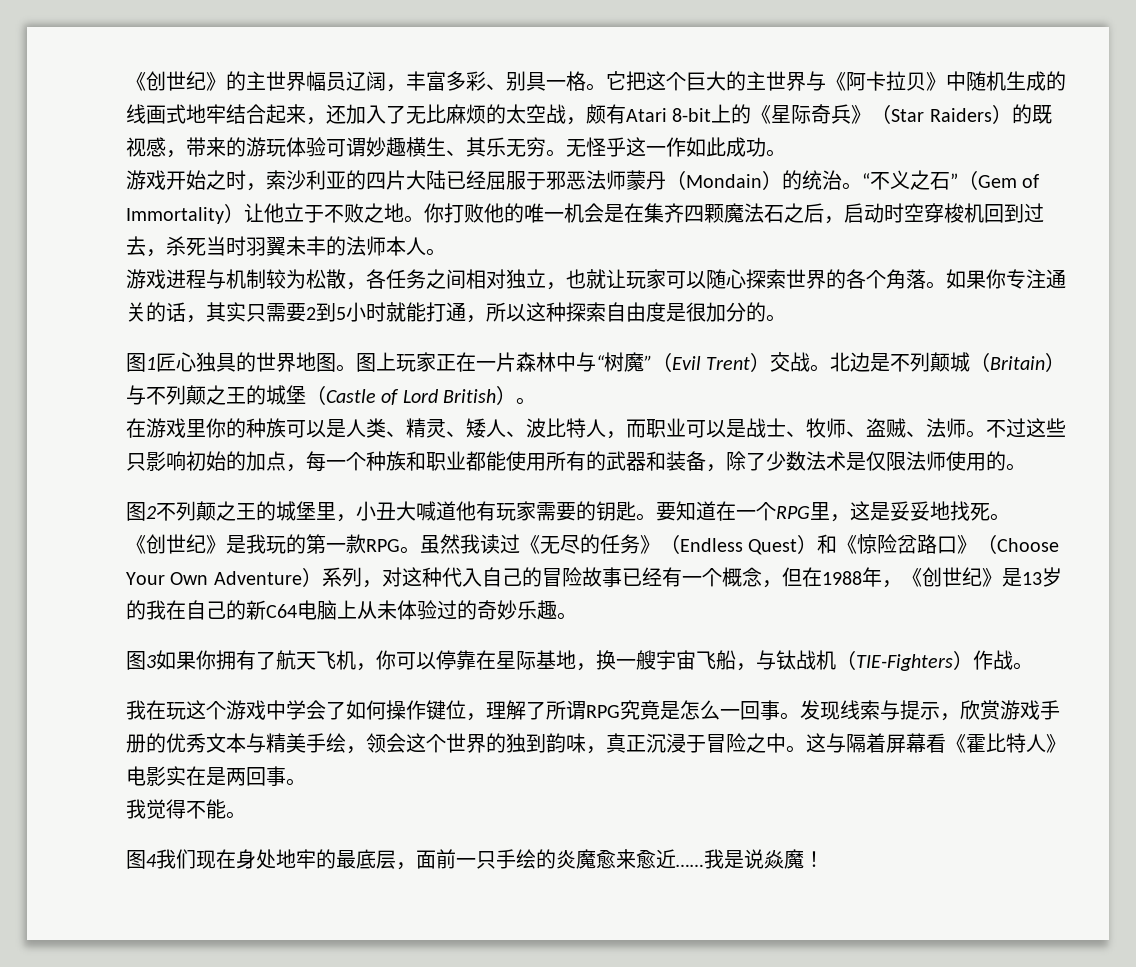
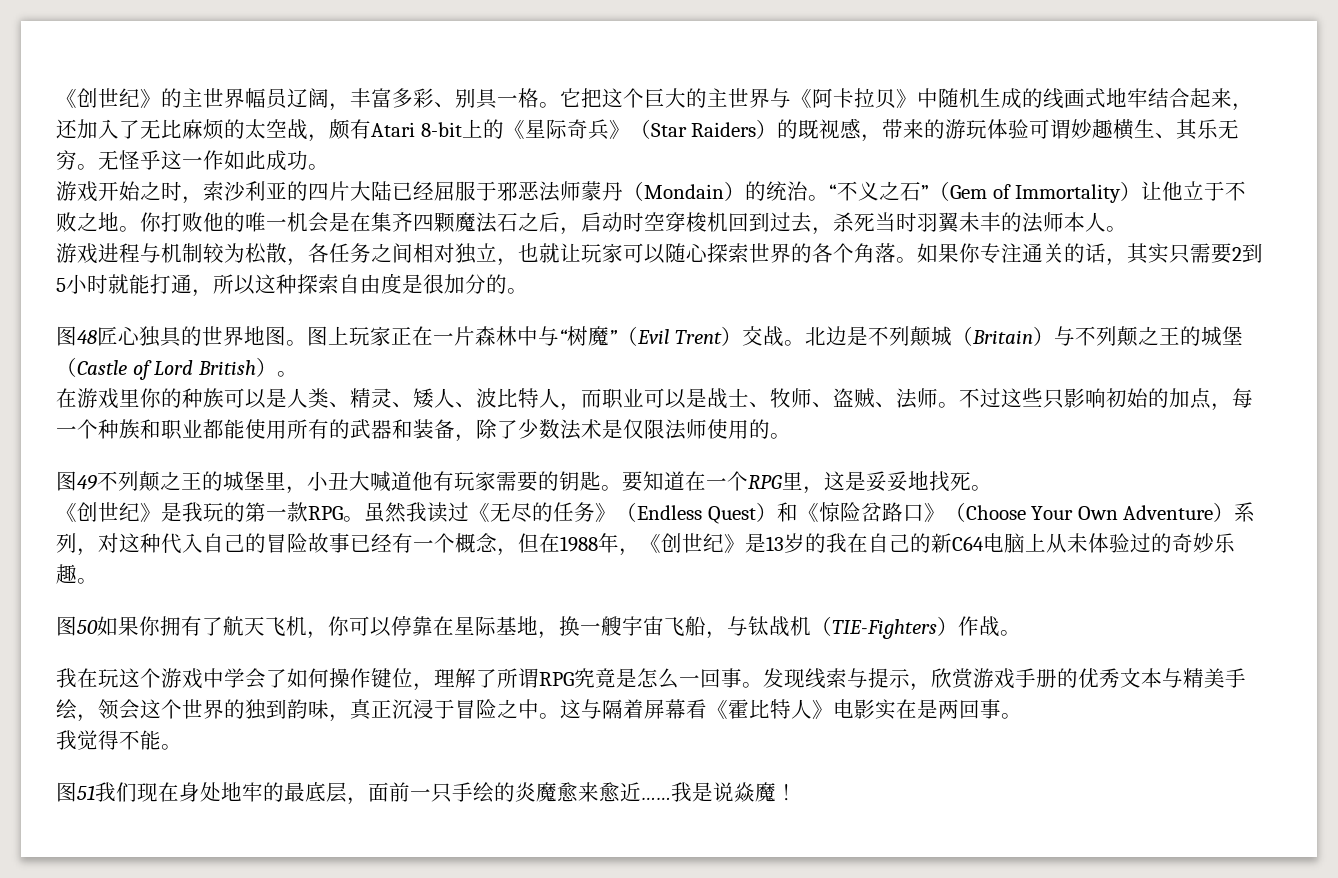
- 图1匠心独具的世界地图。
+ 图48匠心独具的世界地图。
- 图2不列颠之王的城堡里，小丑大喊道他有玩家需要的钥匙。
+ 图49不列颠之王的城堡里，小丑大喊道他有玩家需要的钥匙。
- 图3如果你拥有了航天飞机，你可以停靠在星际基地，换一艘宇宙飞船，与钛战机（TIE-Fighters）作战。
+ 图50如果你拥有了航天飞机，你可以停靠在星际基地，换一艘宇宙飞船，与钛战机（TIE-Fighters）作战。
- 图4我们现在身处地牢的最底层，面前一只手绘的炎魔愈来愈近……
+ 图51我们现在身处地牢的最底层，面前一只手绘的炎魔愈来愈近……

